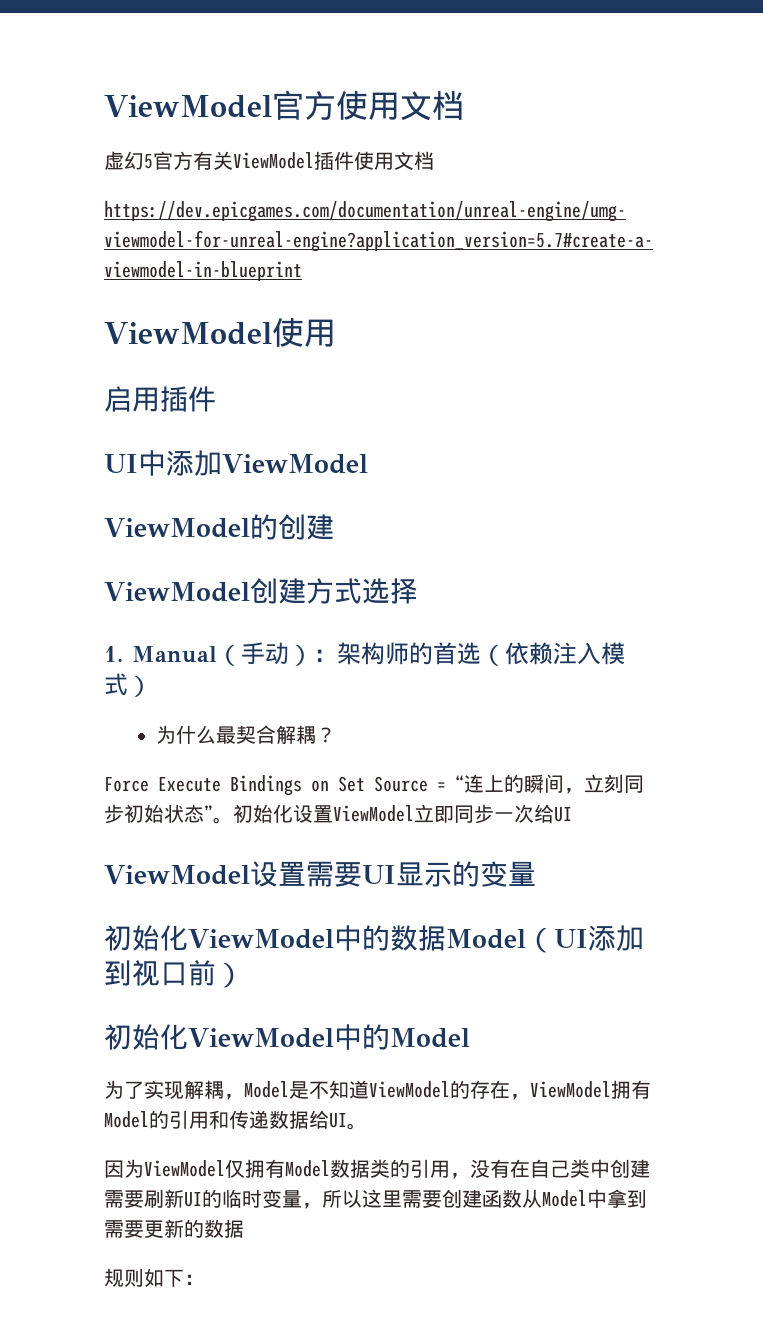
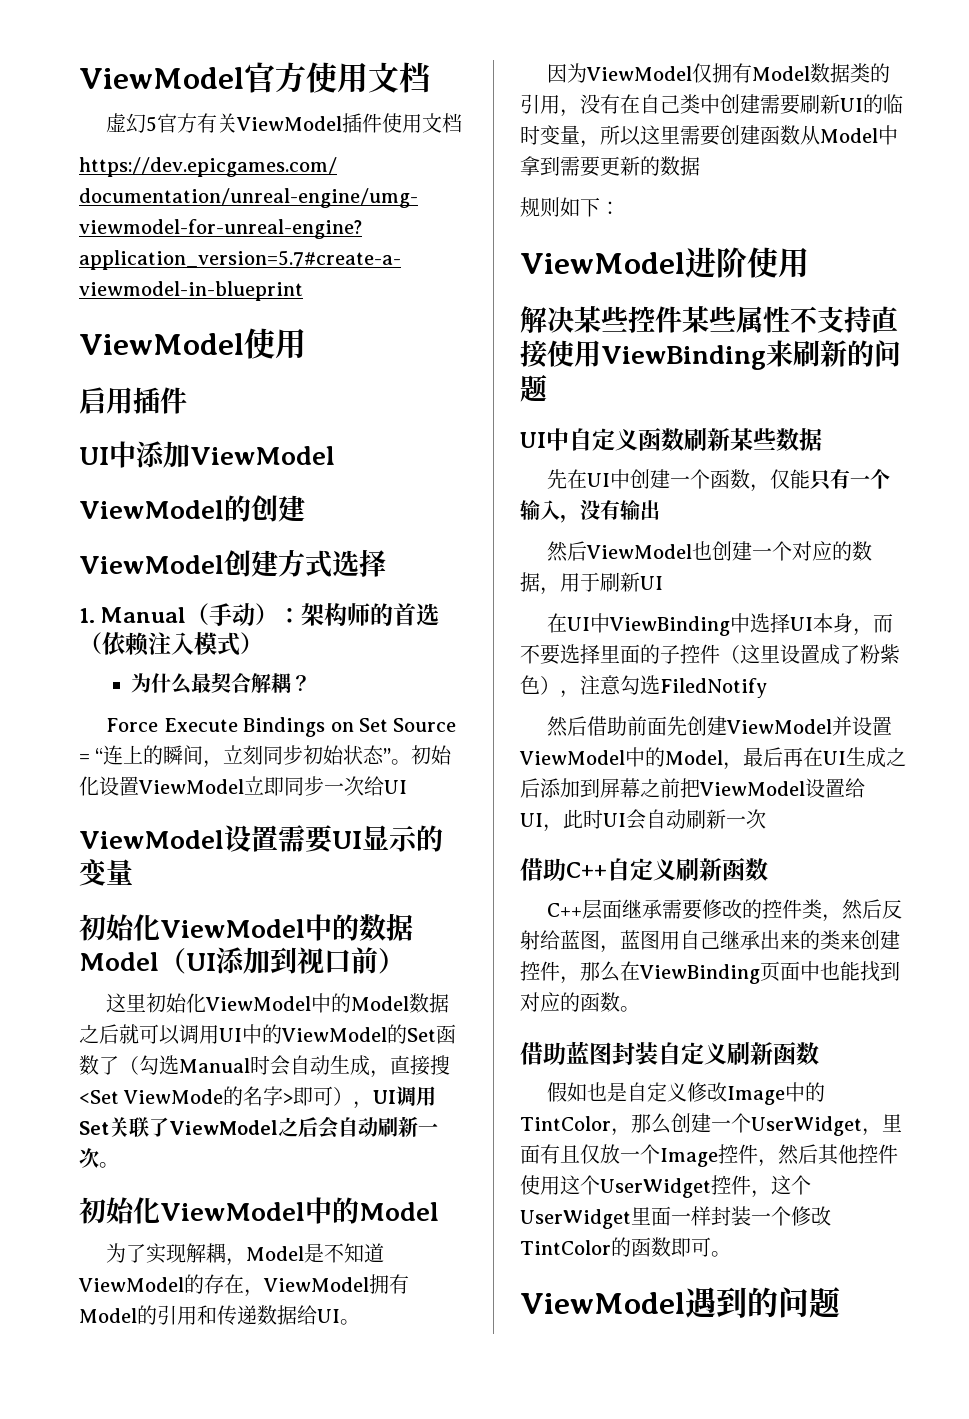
+ 这里初始化ViewModel中的Model数据之后就可以调用UI中的ViewModel的Set函数了（勾选Manual时会自动生成，直接搜<Set ViewMode的名字>即可），UI调用Set关联了ViewModel之后会自动刷新一次。
+ ViewModel进阶使用
+ 解决某些控件某些属性不支持直接使用ViewBinding来刷新的问题
+ UI中自定义函数刷新某些数据
+ 先在UI中创建一个函数，仅能只有一个输入，没有输出
+ 然后ViewModel也创建一个对应的数据，用于刷新UI
+ 在UI中ViewBinding中选择UI本身，而不要选择里面的子控件（这里设置成了粉紫色），注意勾选FiledNotify
+ 然后借助前面先创建ViewModel并设置ViewModel中的Model，最后再在UI生成之后添加到屏幕之前把ViewModel设置给UI，此时UI会自动刷新一次
+ 借助C++自定义刷新函数
+ C++层面继承需要修改的控件类，然后反射给蓝图，蓝图用自己继承出来的类来创建控件，那么在ViewBinding页面中也能找到对应的函数。
+ 借助蓝图封装自定义刷新函数
+ 假如也是自定义修改Image中的TintColor，那么创建一个UserWidget，里面有且仅放一个Image控件，然后其他控件使用这个UserWidget控件，这个UserWidget里面一样封装一个修改TintColor的函数即可。
+ ViewModel遇到的问题

